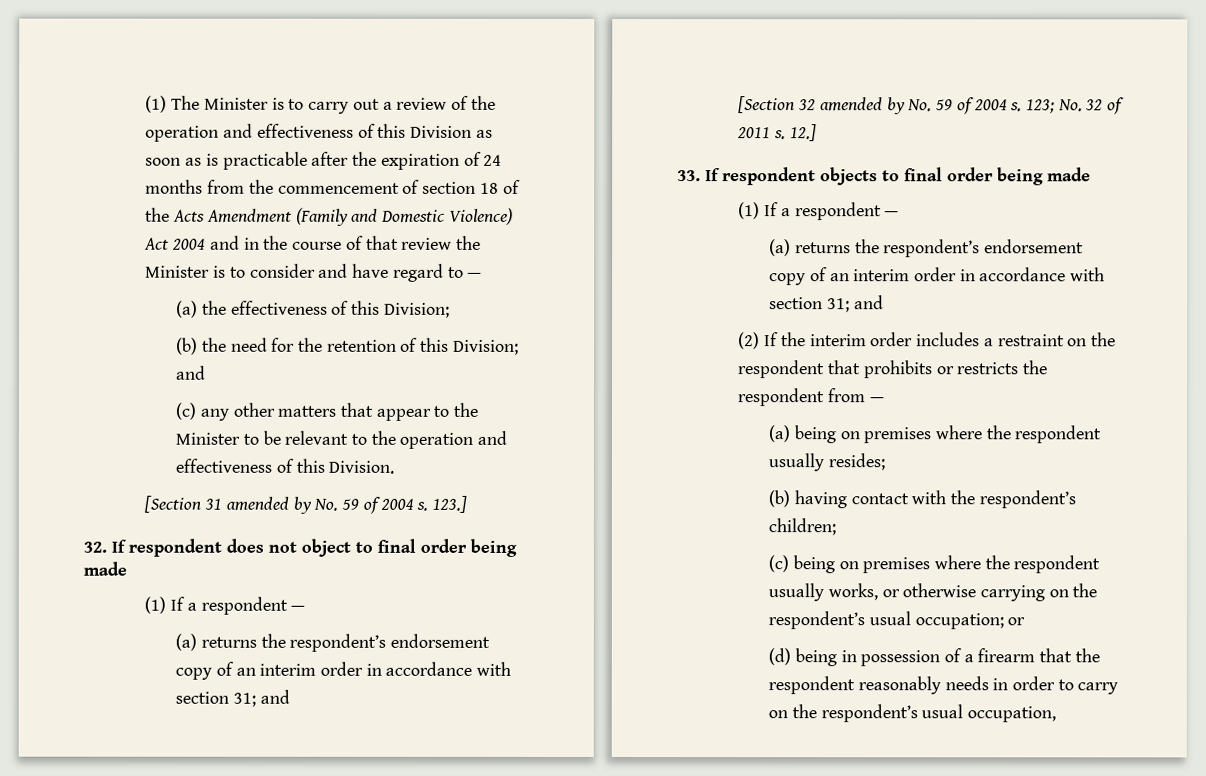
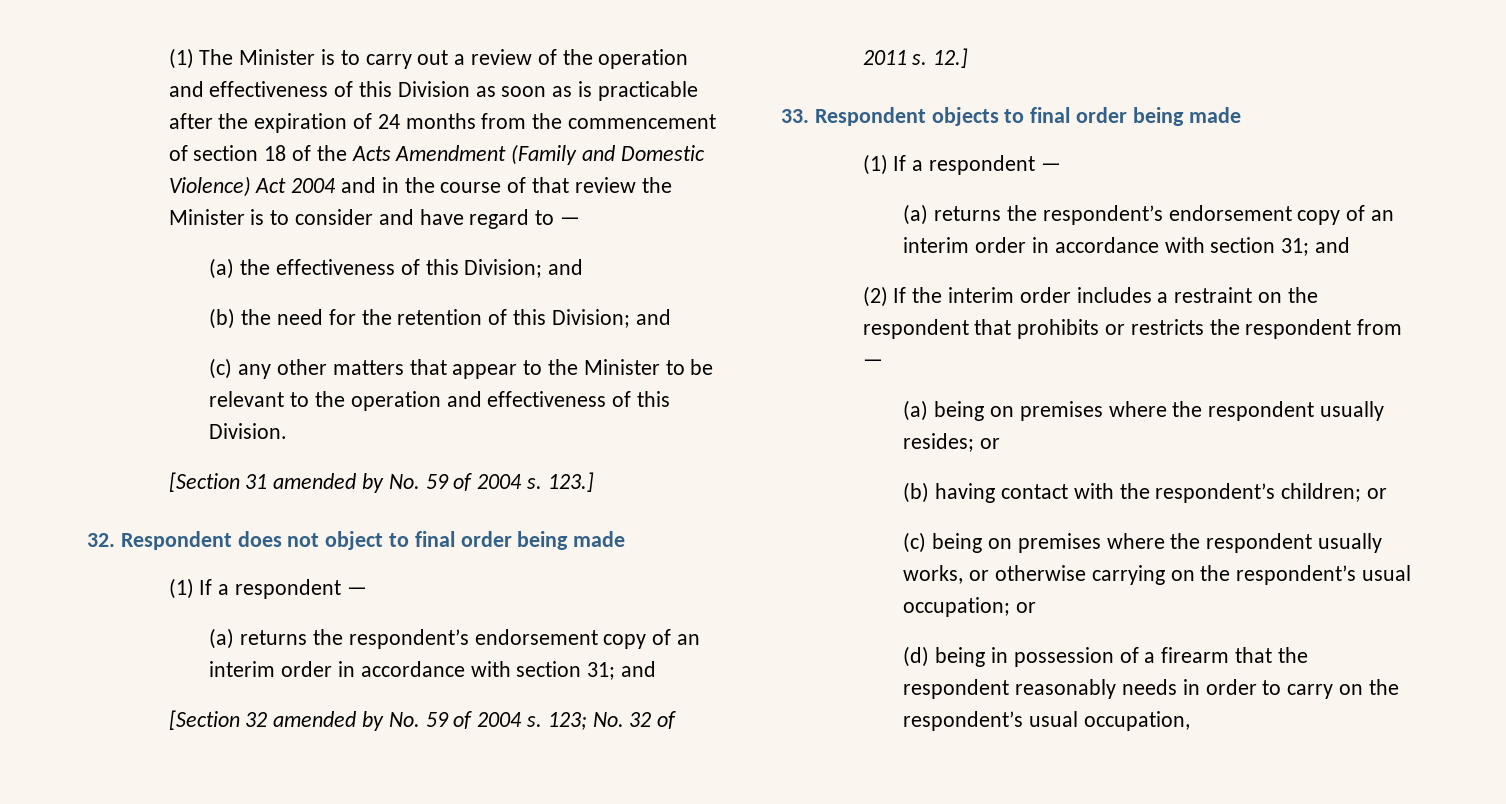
- (a) the effectiveness of this Division;
+ (a) the effectiveness of this Division; and
- 32. If respondent does not object to final order being made
+ 32. Respondent does not object to final order being made
- 33. If respondent objects to final order being made
+ 33. Respondent objects to final order being made
- (a) being on premises where the respondent usually resides;
+ (a) being on premises where the respondent usually resides; or
- (b) having contact with the respondent’s children;
+ (b) having contact with the respondent’s children; or

